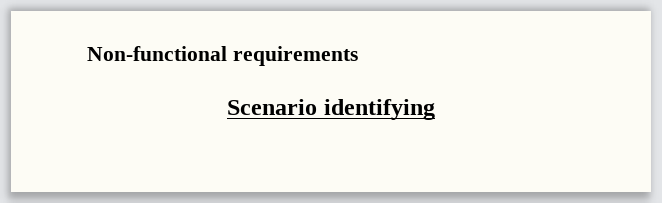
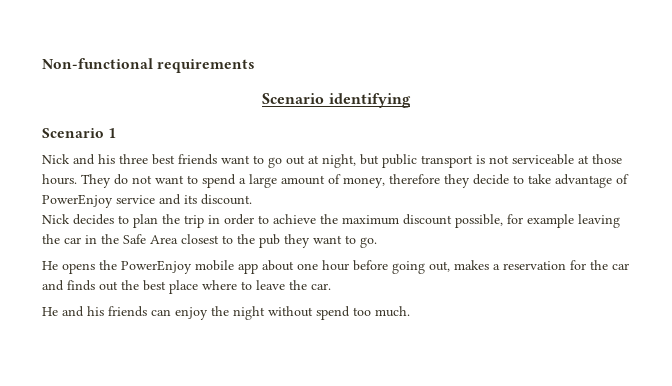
+ Scenario 1
+ Nick and his three best friends want to go out at night, but public transport is not serviceable at those hours. They do not want to spend a large amount of money, therefore they decide to take advantage of PowerEnjoy service and its discount.
+ Nick decides to plan the trip in order to achieve the maximum discount possible, for example leaving the car in the Safe Area closest to the pub they want to go.
+ He opens the PowerEnjoy mobile app about one hour before going out, makes a reservation for the car and finds out the best place where to leave the car.
+ He and his friends can enjoy the night without spend too much.

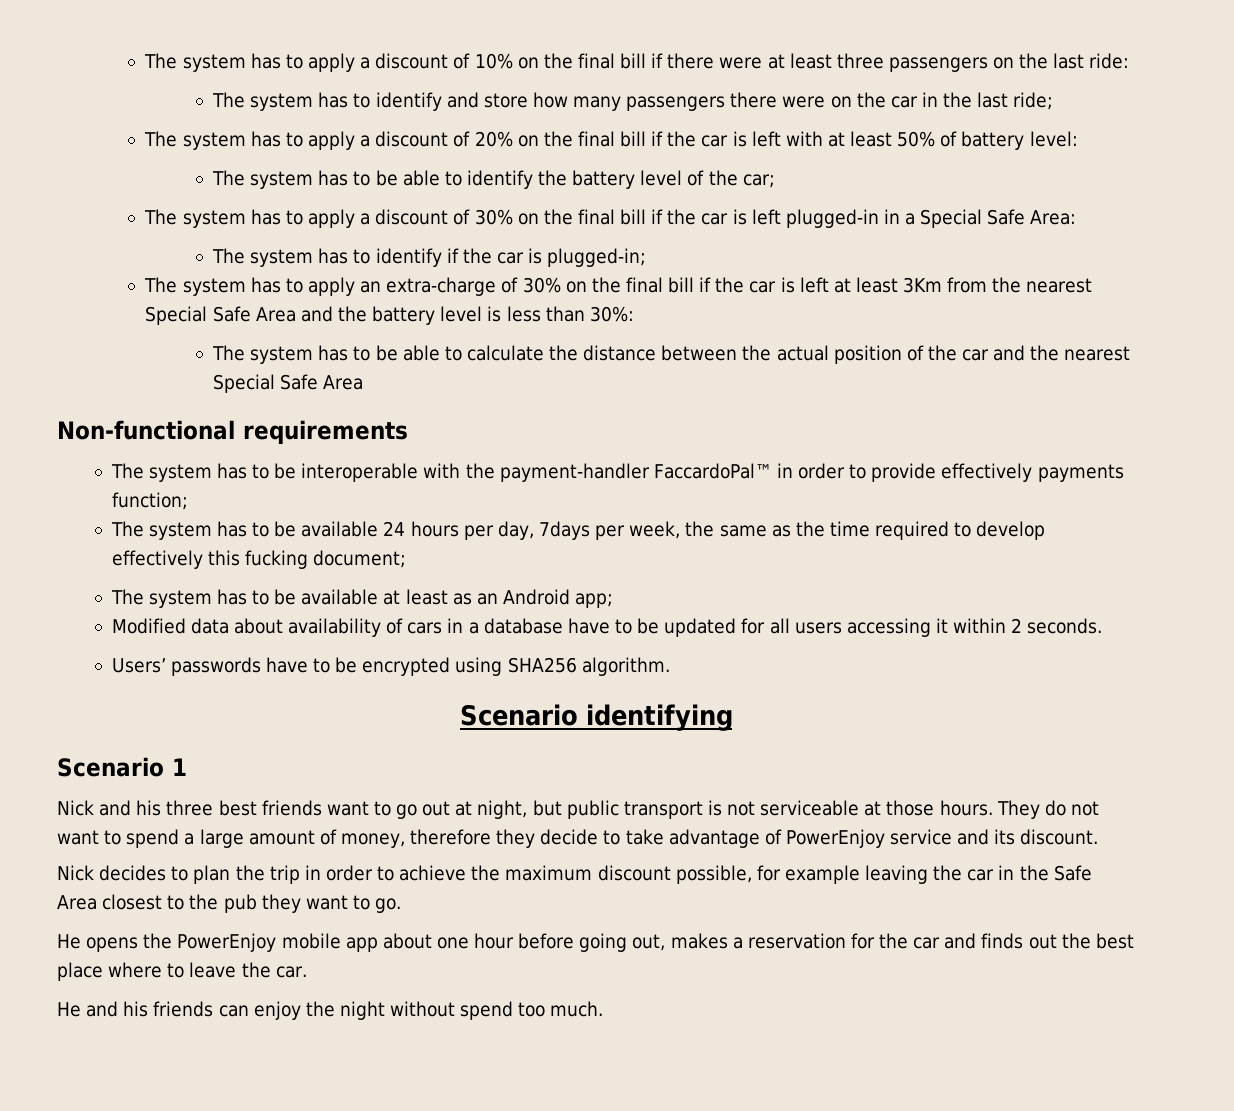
+ The system has to apply a discount of 10% on the final bill if there were at least three passengers on the last ride:
+ The system has to identify and store how many passengers there were on the car in the last ride;
+ The system has to apply a discount of 20% on the final bill if the car is left with at least 50% of battery level:
+ The system has to be able to identify the battery level of the car;
+ The system has to apply a discount of 30% on the final bill if the car is left plugged-in in a Special Safe Area:
+ The system has to identify if the car is plugged-in;
+ The system has to apply an extra-charge of 30% on the final bill if the car is left at least 3Km from the nearest Special Safe Area and the battery level is less than 30%:
+ The system has to be able to calculate the distance between the actual position of the car and the nearest Special Safe Area
  Non-functional requirements
+ The system has to be interoperable with the payment-handler FaccardoPal™ in order to provide effectively payments function;
+ The system has to be available 24 hours per day, 7days per week, the same as the time required to develop effectively this fucking document;
+ The system has to be available at least as an Android app;
+ Modified data about availability of cars in a database have to be updated for all users accessing it within 2 seconds.
+ Users’ passwords have to be encrypted using SHA256 algorithm.

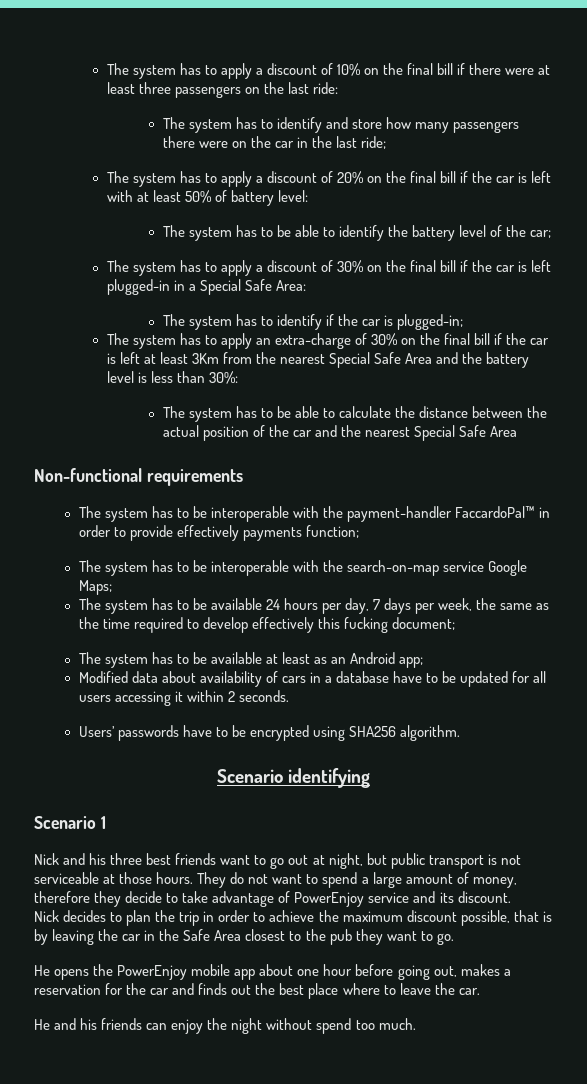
+ The system has to be interoperable with the search-on-map service Google Maps;
- The system has to be available 24 hours per day, 7days per week, the same as the time required to develop effectively this fucking document;
+ The system has to be available 24 hours per day, 7 days per week, the same as the time required to develop effectively this fucking document;
- Nick decides to plan the trip in order to achieve the maximum discount possible, for example leaving the car in the Safe Area closest to the pub they want to go.
+ Nick decides to plan the trip in order to achieve the maximum discount possible, that is by leaving the car in the Safe Area closest to the pub they want to go.

